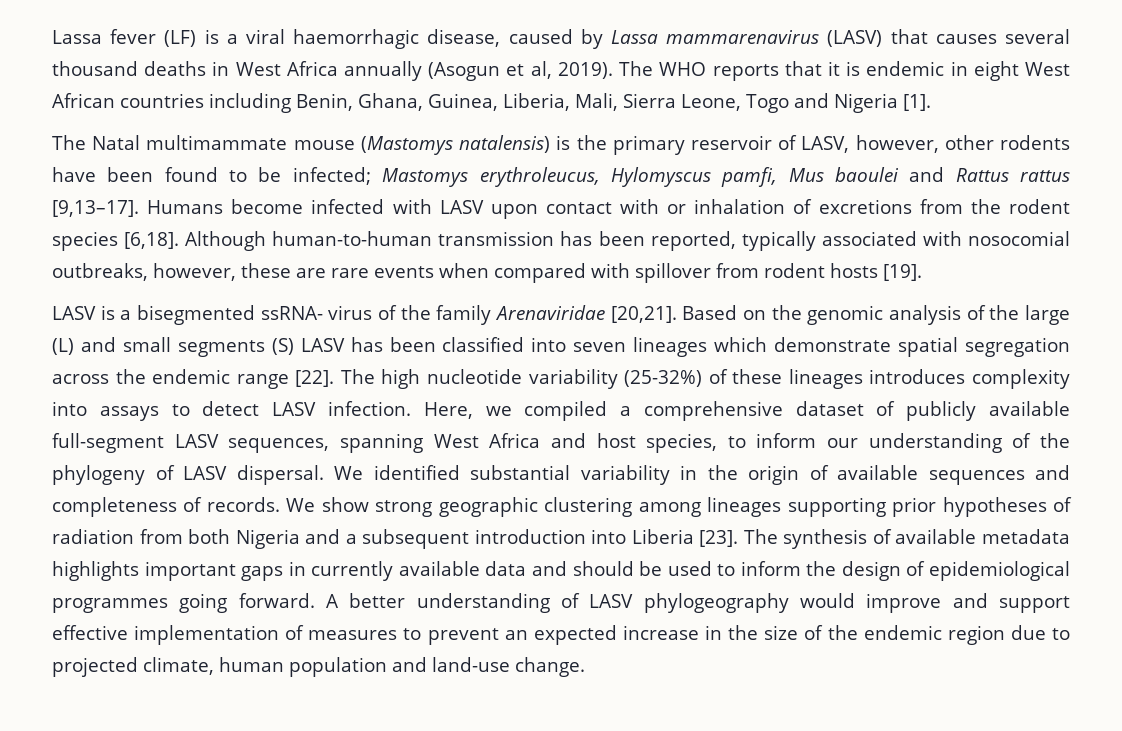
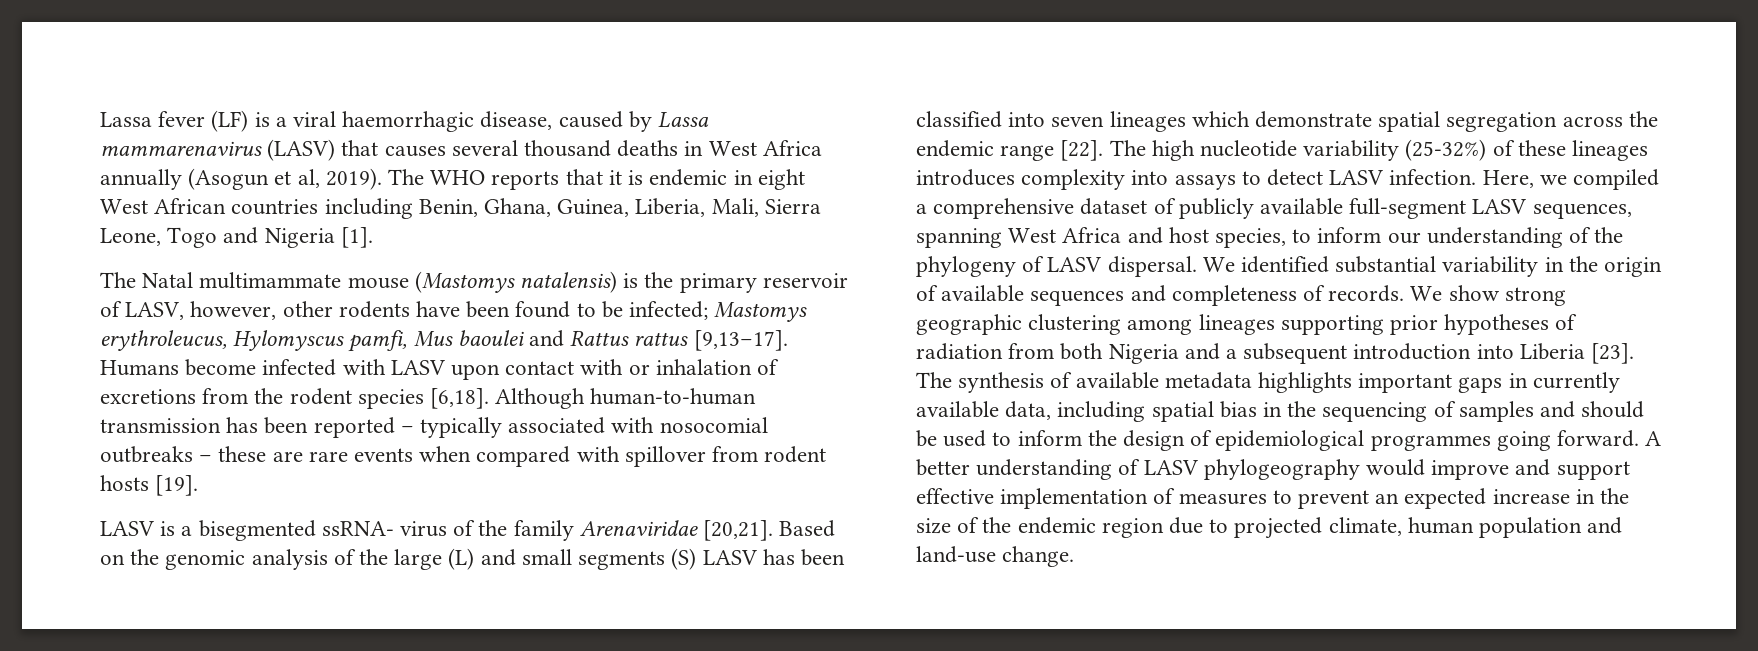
- Although human-to-human transmission has been reported, typically associated with nosocomial outbreaks, however, these are rare events when compared with spillover from rodent hosts [19].
+ Although human-to-human transmission has been reported – typically associated with nosocomial outbreaks – these are rare events when compared with spillover from rodent hosts [19].
- The synthesis of available metadata highlights important gaps in currently available data and should be used to inform the design of epidemiological programmes going forward.
+ The synthesis of available metadata highlights important gaps in currently available data, including spatial bias in the sequencing of samples and should be used to inform the design of epidemiological programmes going forward.

